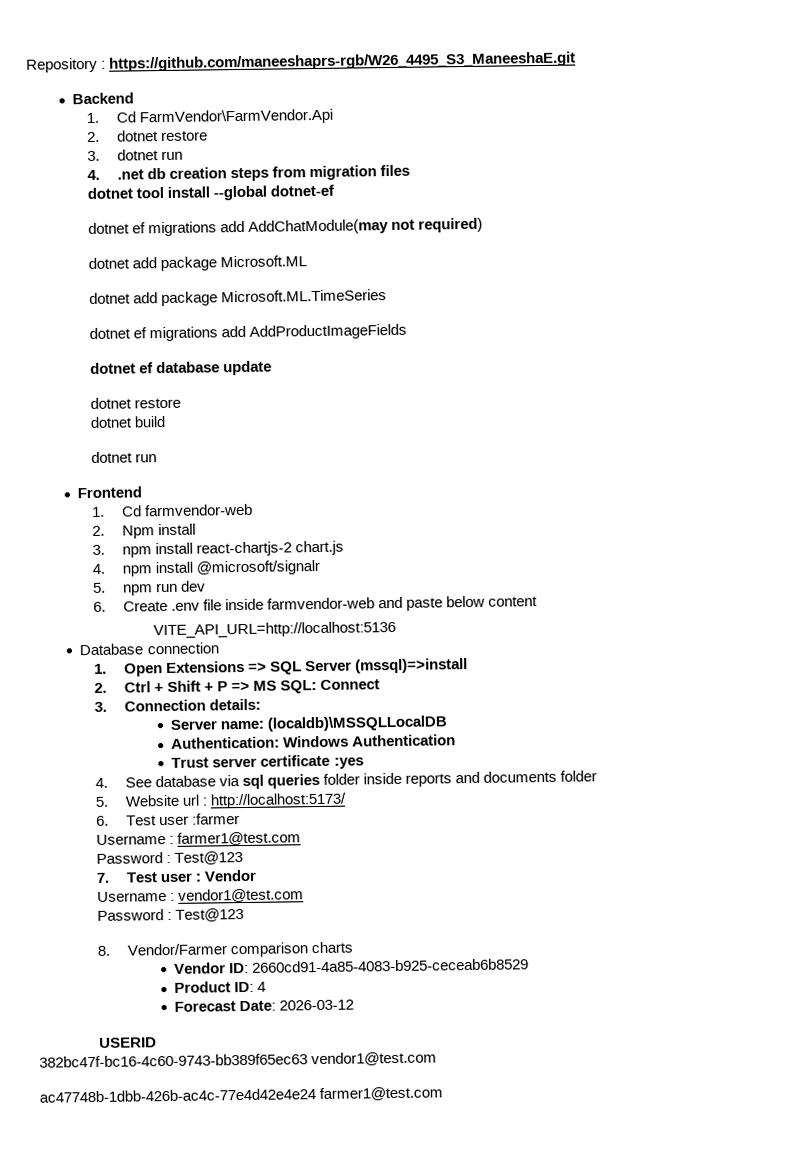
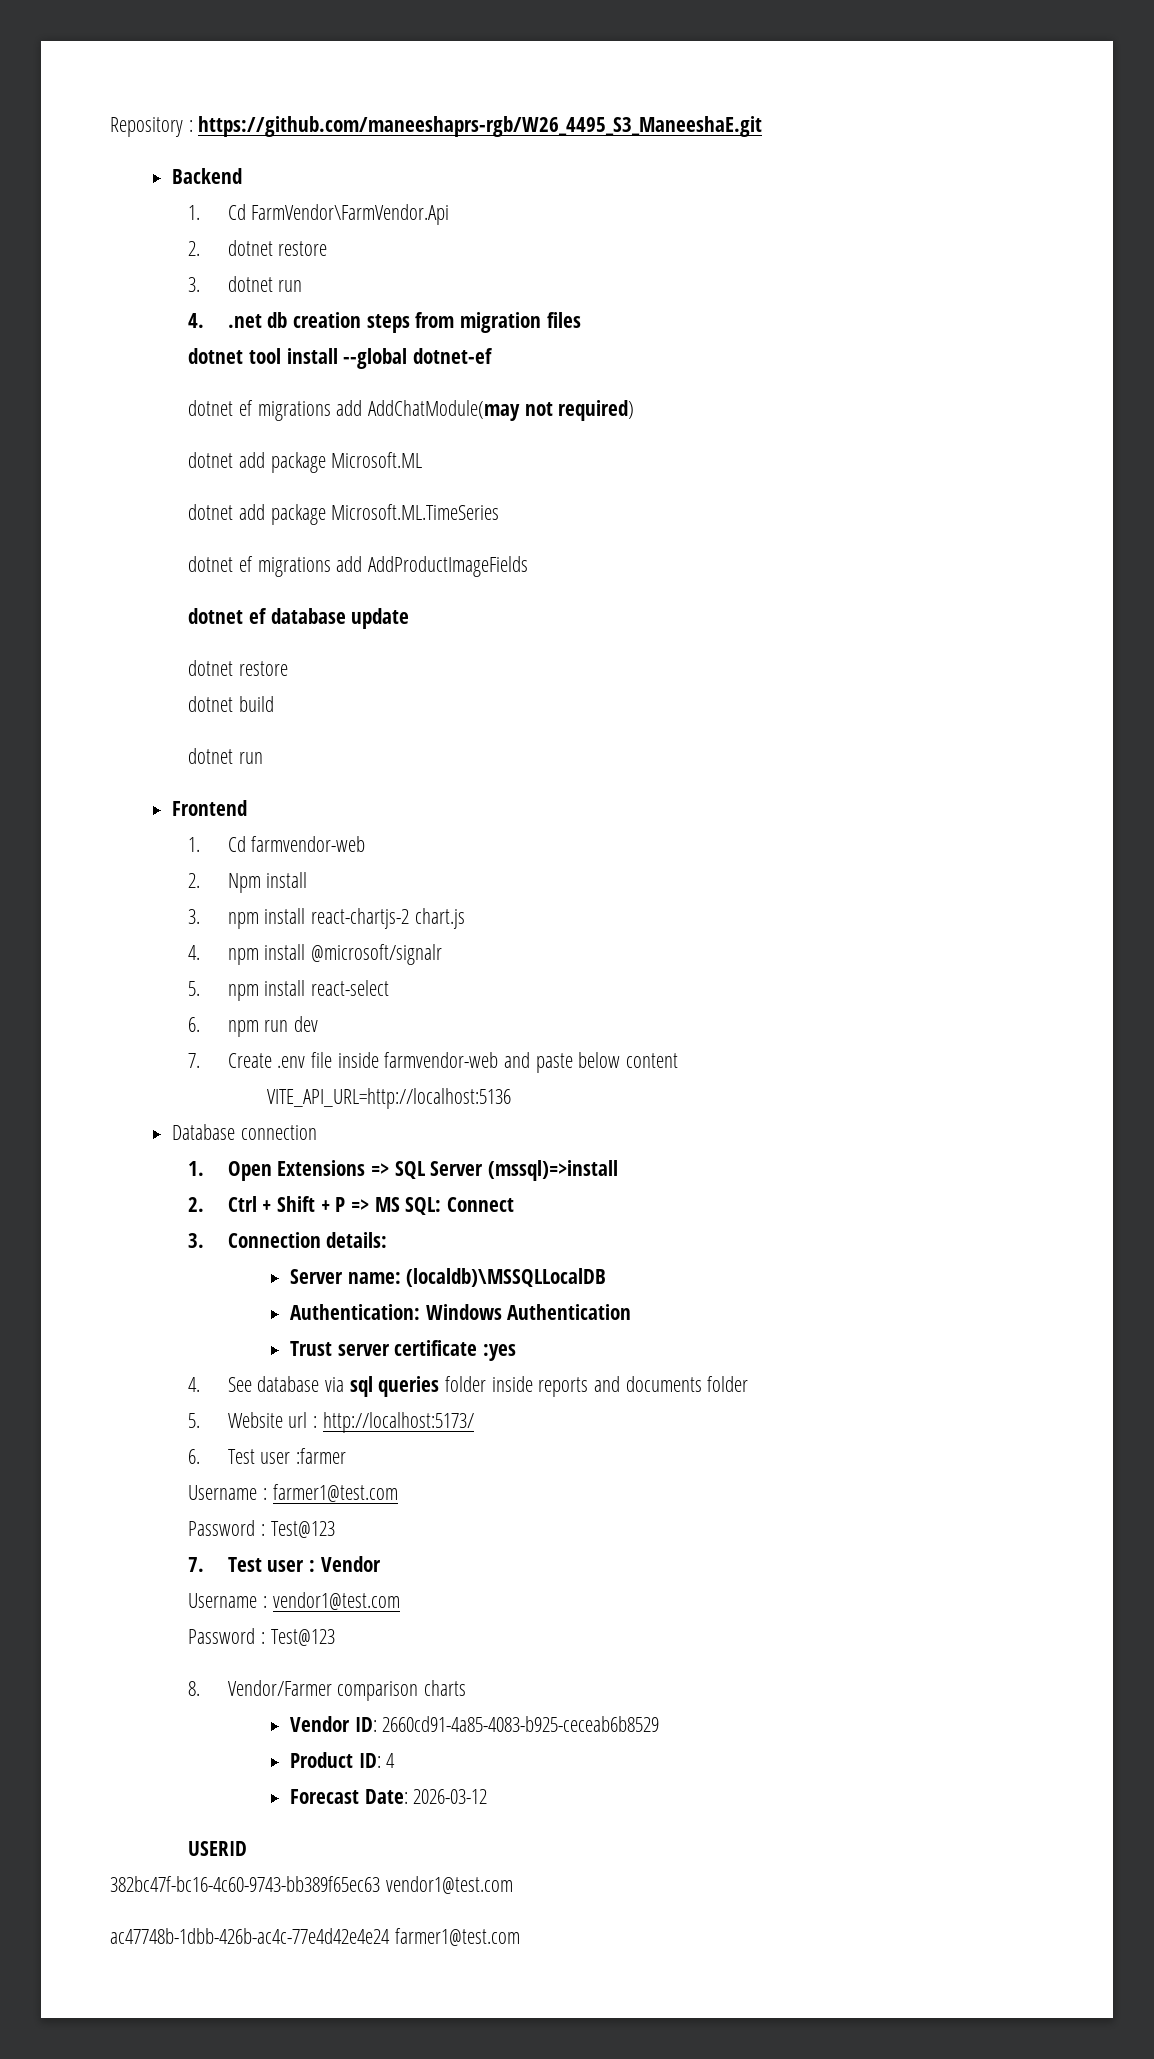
- 5. npm run dev
+ 5. npm install react-select
+ 6. npm run dev
- 6. Create .env file inside farmvendor-web and paste below content
+ 7. Create .env file inside farmvendor-web and paste below content

